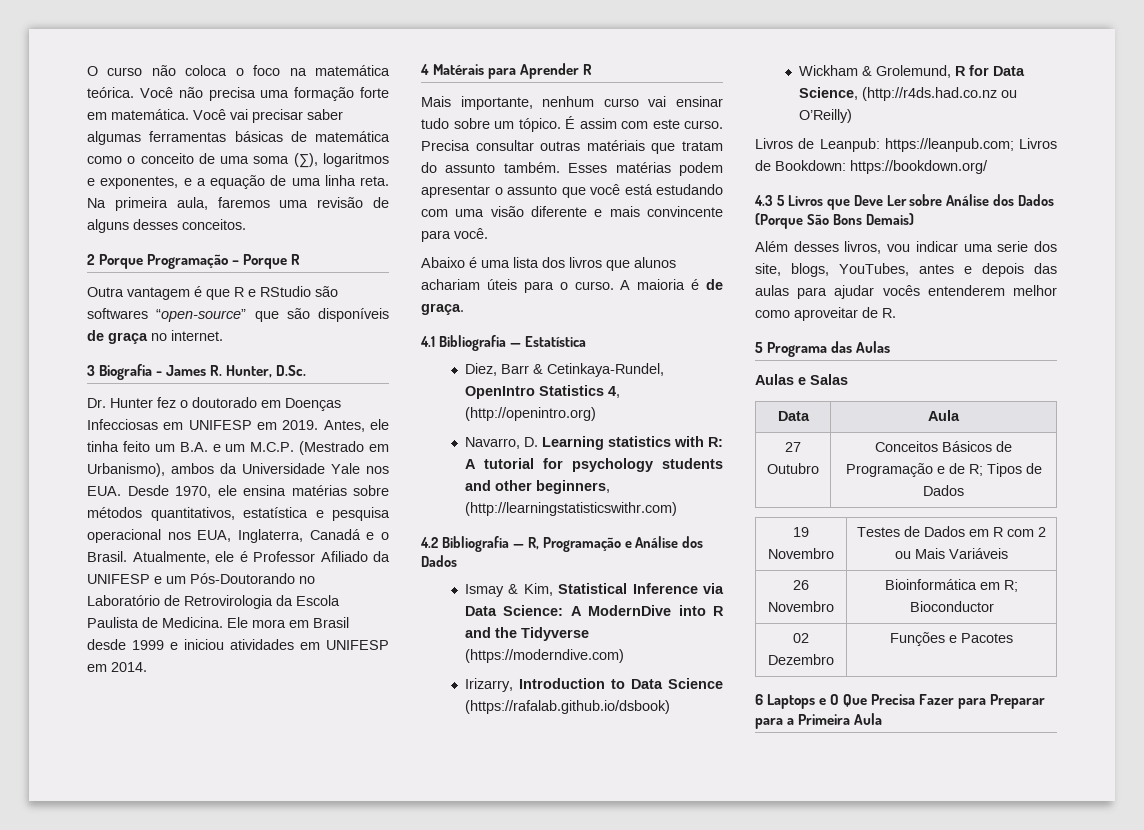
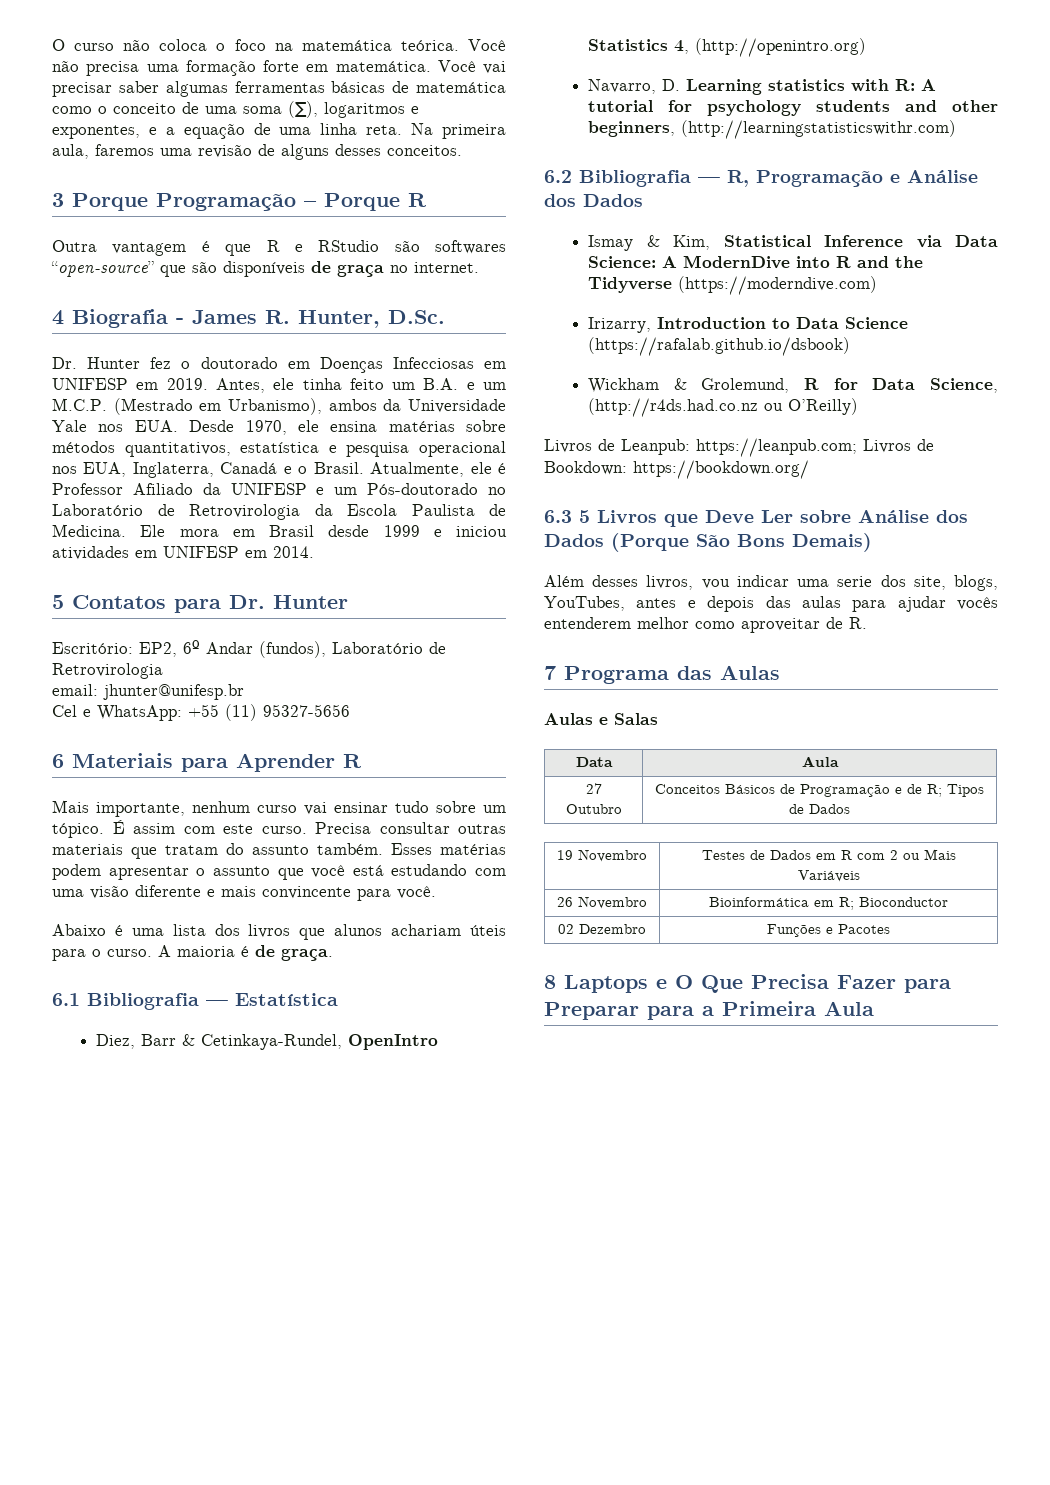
- 2 Porque Programação – Porque R
+ 3 Porque Programação – Porque R
- 3 Biografia - James R. Hunter, D.Sc.
+ 4 Biografia - James R. Hunter, D.Sc.
- Atualmente, ele é Professor Afiliado da UNIFESP e um Pós-Doutorando no Laboratório de Retrovirologia da Escola Paulista de Medicina.
+ Atualmente, ele é Professor Afiliado da UNIFESP e um Pós-doutorado no Laboratório de Retrovirologia da Escola Paulista de Medicina.
- 4 Matérais para Aprender R
+ 5 Contatos para Dr. Hunter
+ Escritório: EP2, 6º Andar (fundos), Laboratório de Retrovirologia
+ email: jhunter@unifesp.br
+ Cel e WhatsApp: +55 (11) 95327-5656
+ 6 Materiais para Aprender R
- Precisa consultar outras matériais que tratam do assunto também.
+ Precisa consultar outras materiais que tratam do assunto também.
- 4.1 Bibliografia — Estatística
+ 6.1 Bibliografia — Estatística
- 4.2 Bibliografia — R, Programação e Análise dos Dados
+ 6.2 Bibliografia — R, Programação e Análise dos Dados
- 4.3 5 Livros que Deve Ler sobre Análise dos Dados (Porque São Bons Demais)
+ 6.3 5 Livros que Deve Ler sobre Análise dos Dados (Porque São Bons Demais)
- 5 Programa das Aulas
+ 7 Programa das Aulas
- 6 Laptops e O Que Precisa Fazer para Preparar para a Primeira Aula
+ 8 Laptops e O Que Precisa Fazer para Preparar para a Primeira Aula

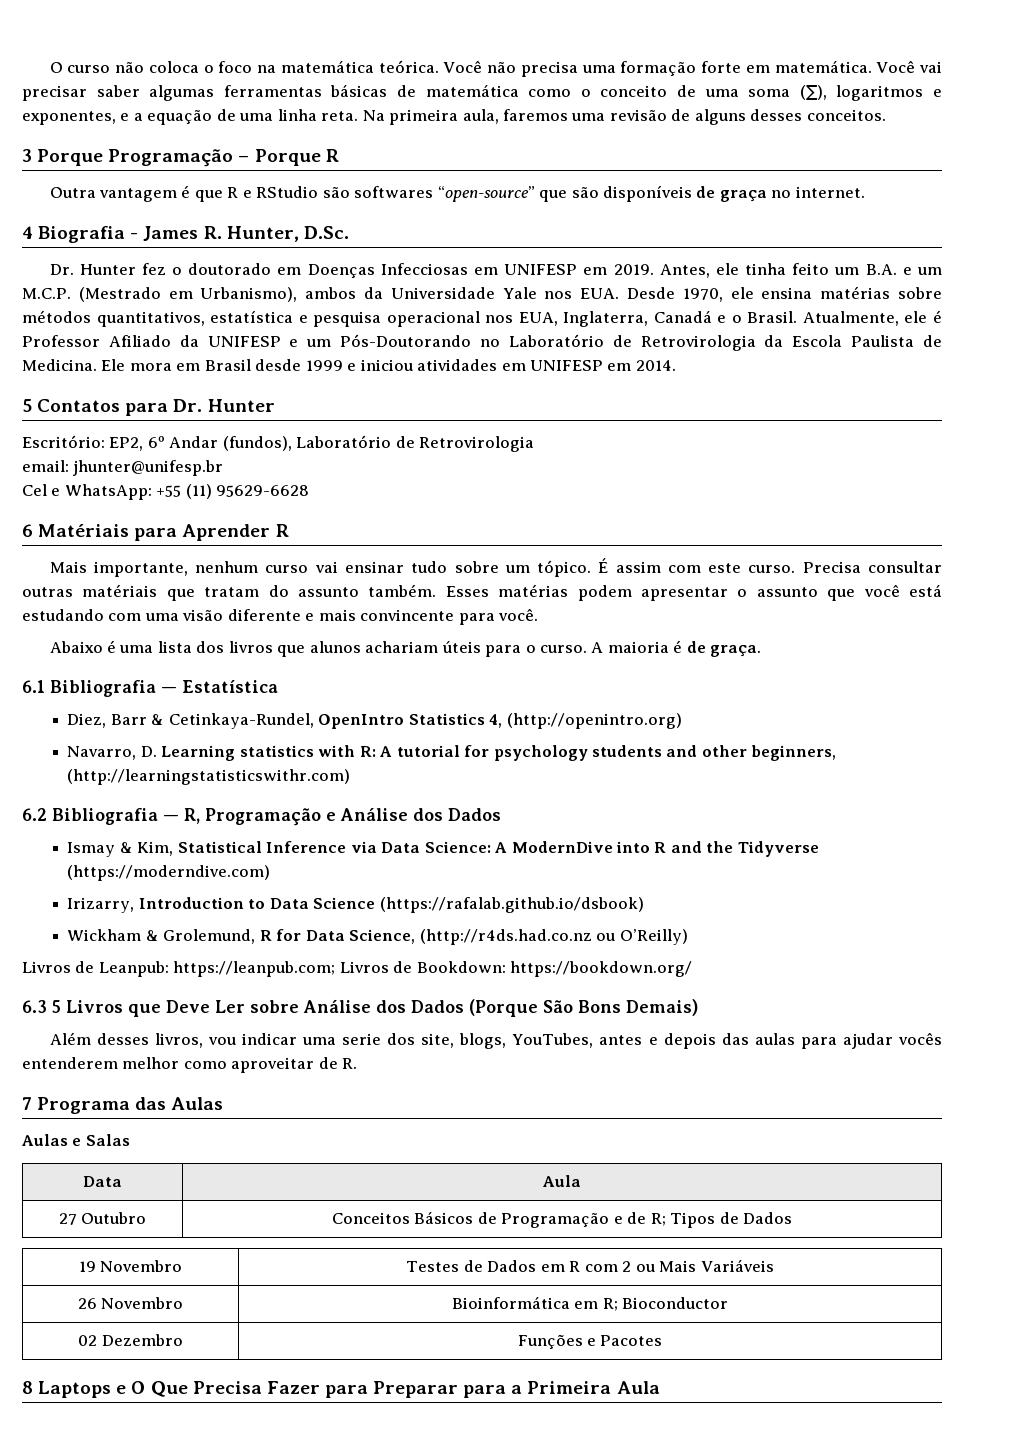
- Atualmente, ele é Professor Afiliado da UNIFESP e um Pós-doutorado no Laboratório de Retrovirologia da Escola Paulista de Medicina.
+ Atualmente, ele é Professor Afiliado da UNIFESP e um Pós-Doutorando no Laboratório de Retrovirologia da Escola Paulista de Medicina.
- Cel e WhatsApp: +55 (11) 95327-5656
+ Cel e WhatsApp: +55 (11) 95629-6628
- 6 Materiais para Aprender R
+ 6 Matériais para Aprender R
- Precisa consultar outras materiais que tratam do assunto também.
+ Precisa consultar outras matériais que tratam do assunto também.

